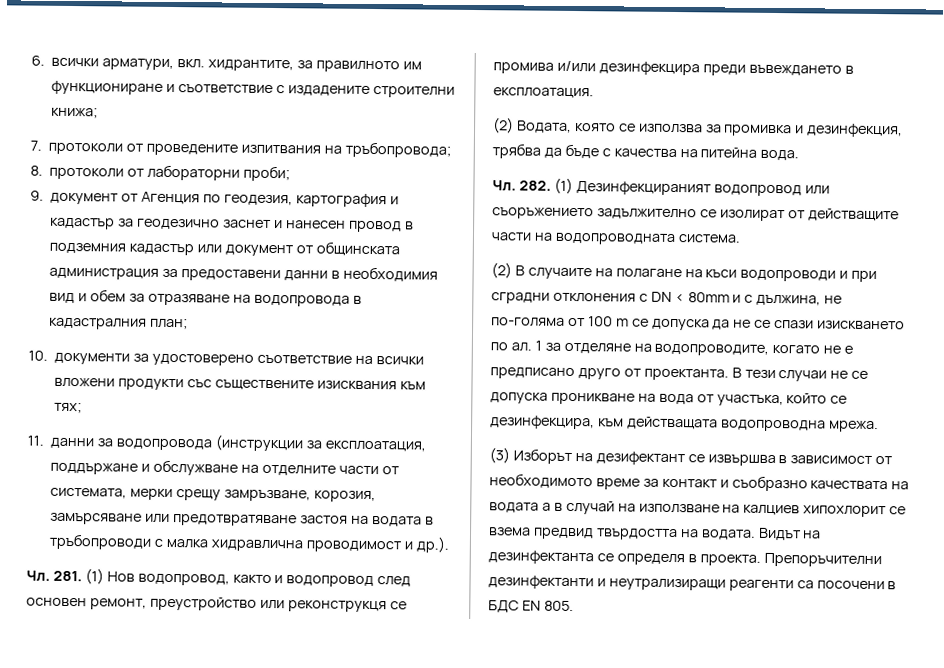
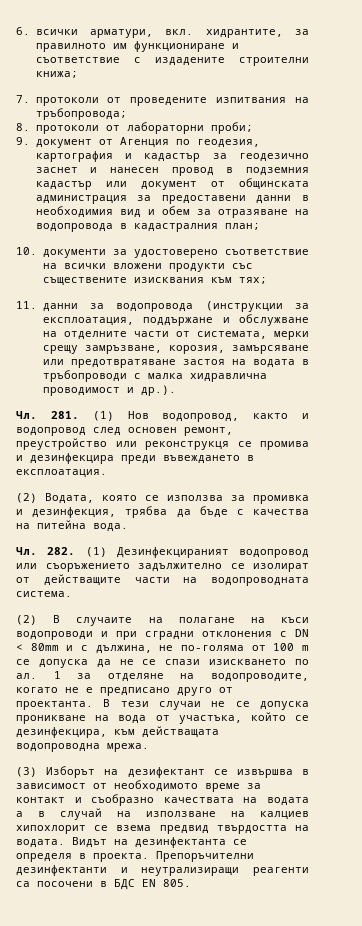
- Чл. 281. (1) Нов водопровод, както и водопровод след основен ремонт, преустройство или реконструкця се промива и/или дезинфекцира преди въвеждането в експлоатация.
+ Чл. 281. (1) Нов водопровод, както и водопровод след основен ремонт, преустройство или реконструкця се промива и дезинфекцира преди въвеждането в експлоатация.

